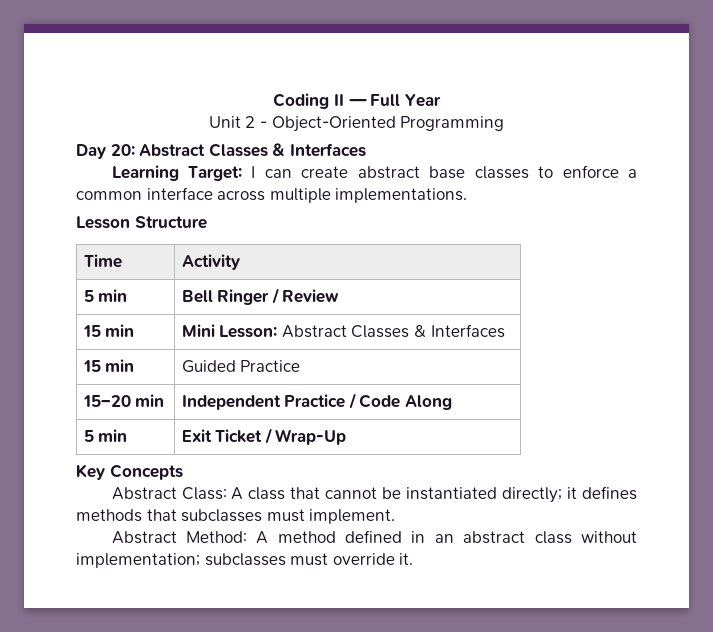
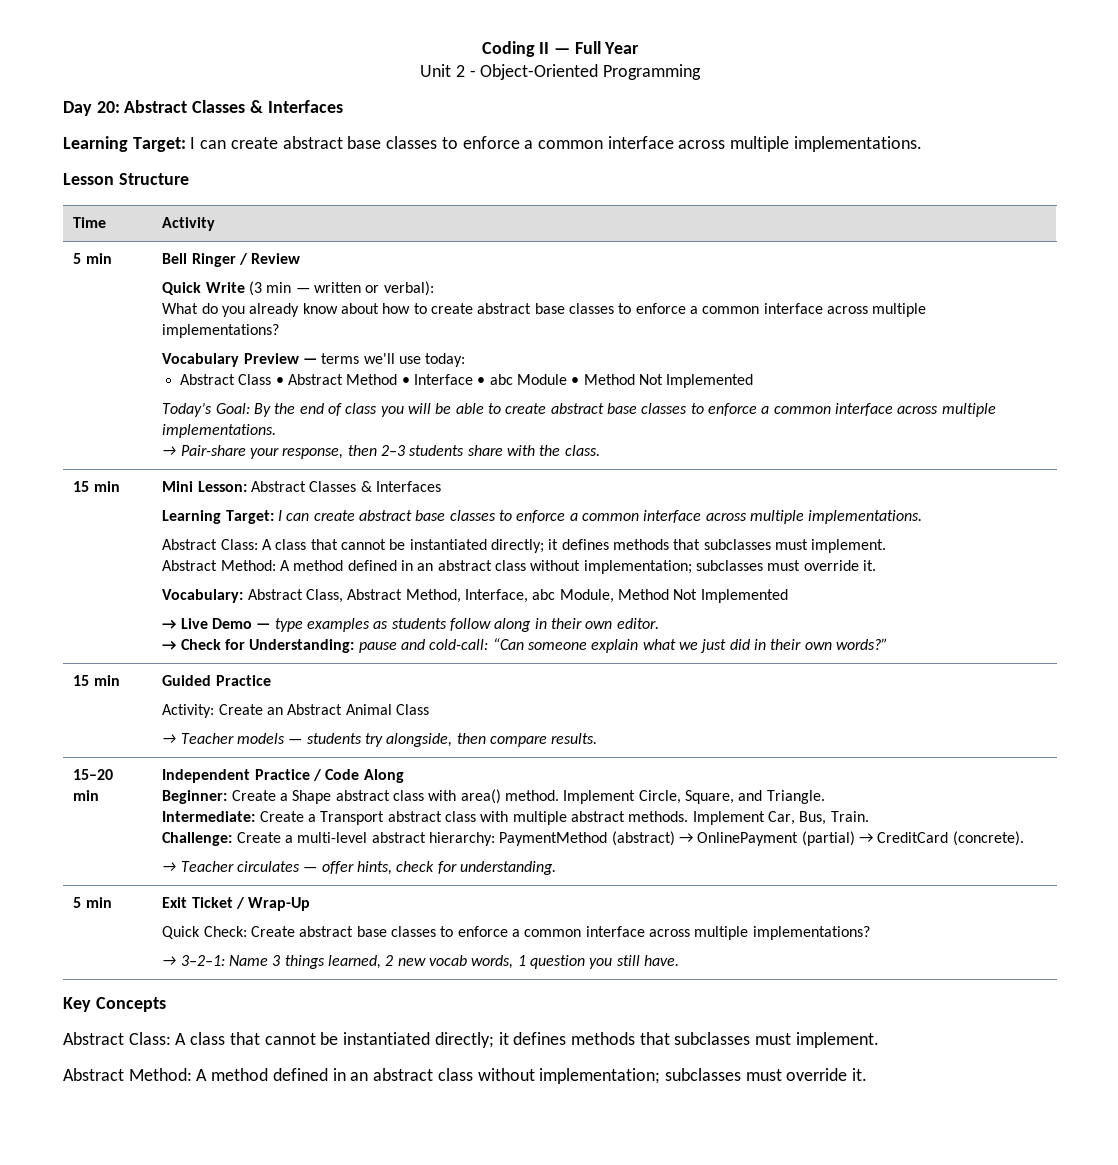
+ Quick Write (3 min — written or verbal):
+ What do you already know about how to create abstract base classes to enforce a common interface across multiple implementations?
+ Vocabulary Preview — terms we'll use today:
+ Abstract Class • Abstract Method • Interface • abc Module • Method Not Implemented
+ Today’s Goal: By the end of class you will be able to create abstract base classes to enforce a common interface across multiple implementations.
+ → Pair-share your response, then 2–3 students share with the class.
  Mini Lesson: Abstract Classes & Interfaces
+ Learning Target: I can create abstract base classes to enforce a common interface across multiple implementations.
+ Abstract Class: A class that cannot be instantiated directly; it defines methods that subclasses must implement.
+ Abstract Method: A method defined in an abstract class without implementation; subclasses must override it.
+ Vocabulary: Abstract Class, Abstract Method, Interface, abc Module, Method Not Implemented
+ → Live Demo — type examples as students follow along in their own editor.
+ → Check for Understanding: pause and cold-call: “Can someone explain what we just did in their own words?”
  15 min | Guided Practice
+ Activity: Create an Abstract Animal Class
+ → Teacher models — students try alongside, then compare results.
+ Beginner: Create a Shape abstract class with area() method. Implement Circle, Square, and Triangle.
+ Intermediate: Create a Transport abstract class with multiple abstract methods. Implement Car, Bus, Train.
+ Challenge: Create a multi-level abstract hierarchy: PaymentMethod (abstract) → OnlinePayment (partial) → CreditCard (concrete).
+ → Teacher circulates — offer hints, check for understanding.
  5 min | Exit Ticket / Wrap-Up
+ Quick Check: Create abstract base classes to enforce a common interface across multiple implementations?
+ → 3–2–1: Name 3 things learned, 2 new vocab words, 1 question you still have.

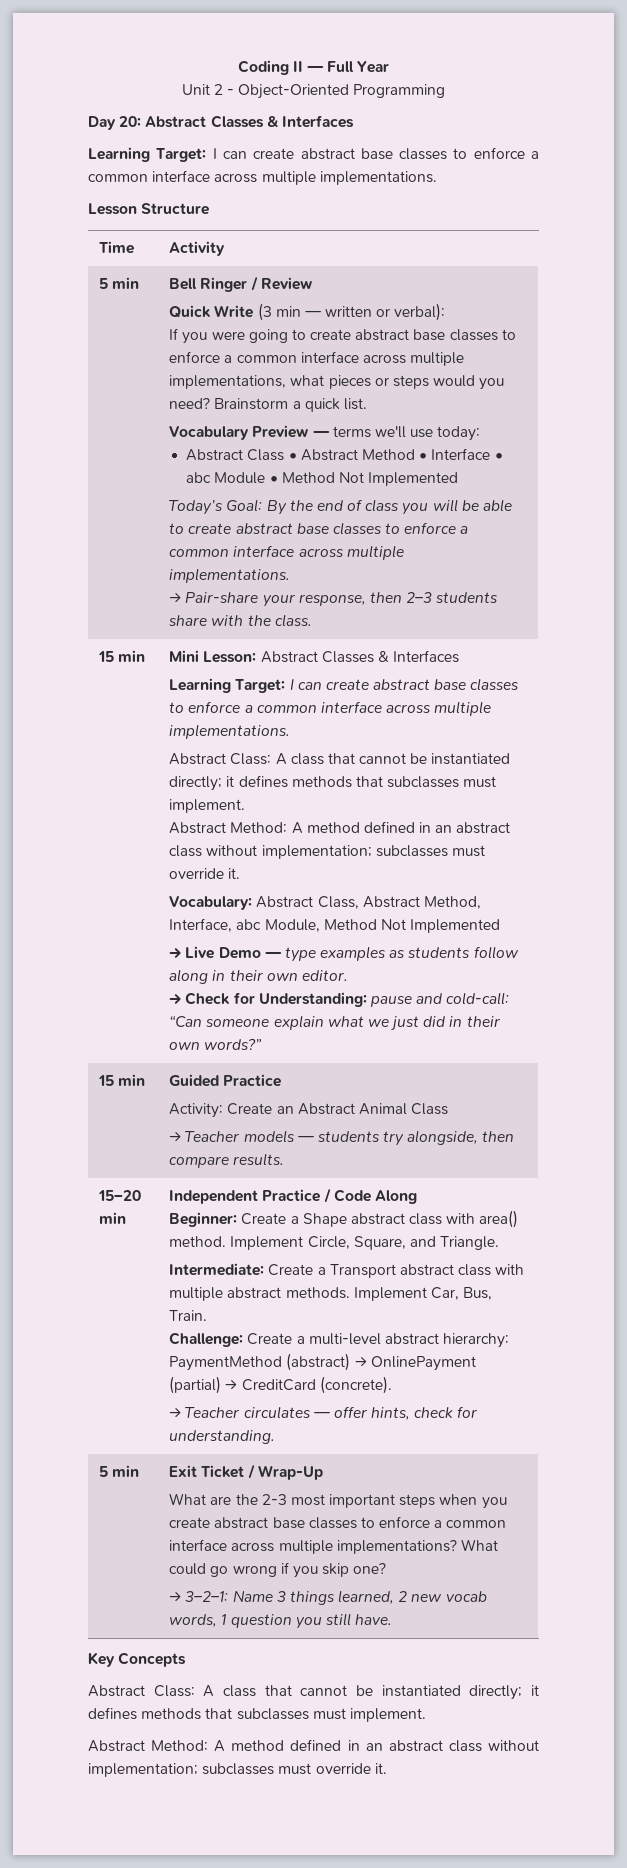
- What do you already know about how to create abstract base classes to enforce a common interface across multiple implementations?
+ If you were going to create abstract base classes to enforce a common interface across multiple implementations, what pieces or steps would you need? Brainstorm a quick list.
- Quick Check: Create abstract base classes to enforce a common interface across multiple implementations?
+ What are the 2-3 most important steps when you create abstract base classes to enforce a common interface across multiple implementations? What could go wrong if you skip one?

